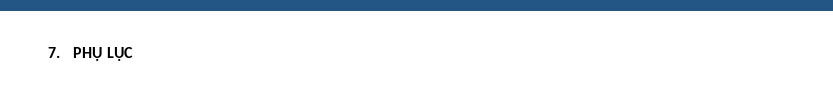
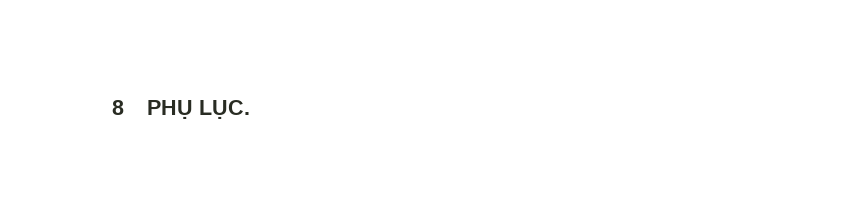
- 7. PHỤ LỤC
+ 8 PHỤ LỤC.

